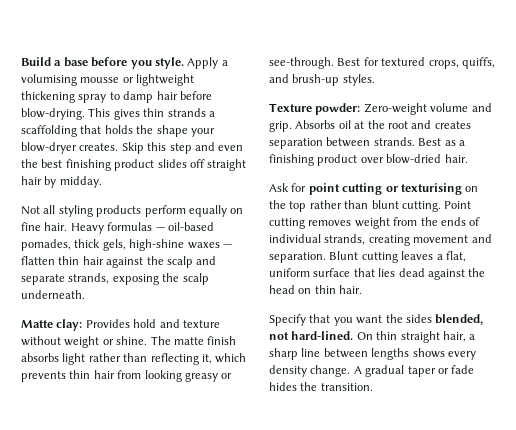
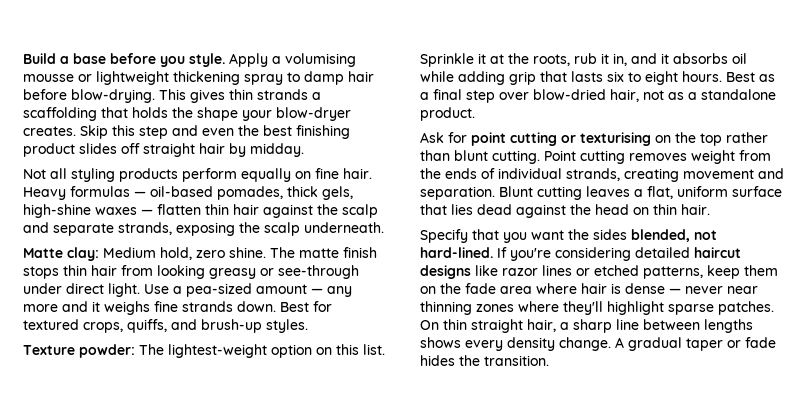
- Matte clay: Provides hold and texture without weight or shine. The matte finish absorbs light rather than reflecting it, which prevents thin hair from looking greasy or see-through.
+ Matte clay: Medium hold, zero shine. The matte finish stops thin hair from looking greasy or see-through under direct light. Use a pea-sized amount — any more and it weighs fine strands down.
- Texture powder: Zero-weight volume and grip. Absorbs oil at the root and creates separation between strands. Best as a finishing product over blow-dried hair.
+ Texture powder: The lightest-weight option on this list. Sprinkle it at the roots, rub it in, and it absorbs oil while adding grip that lasts six to eight hours. Best as a final step over blow-dried hair, not as a standalone product.
+ If you're considering detailed haircut designs like razor lines or etched patterns, keep them on the fade area where hair is dense — never near thinning zones where they'll highlight sparse patches.

